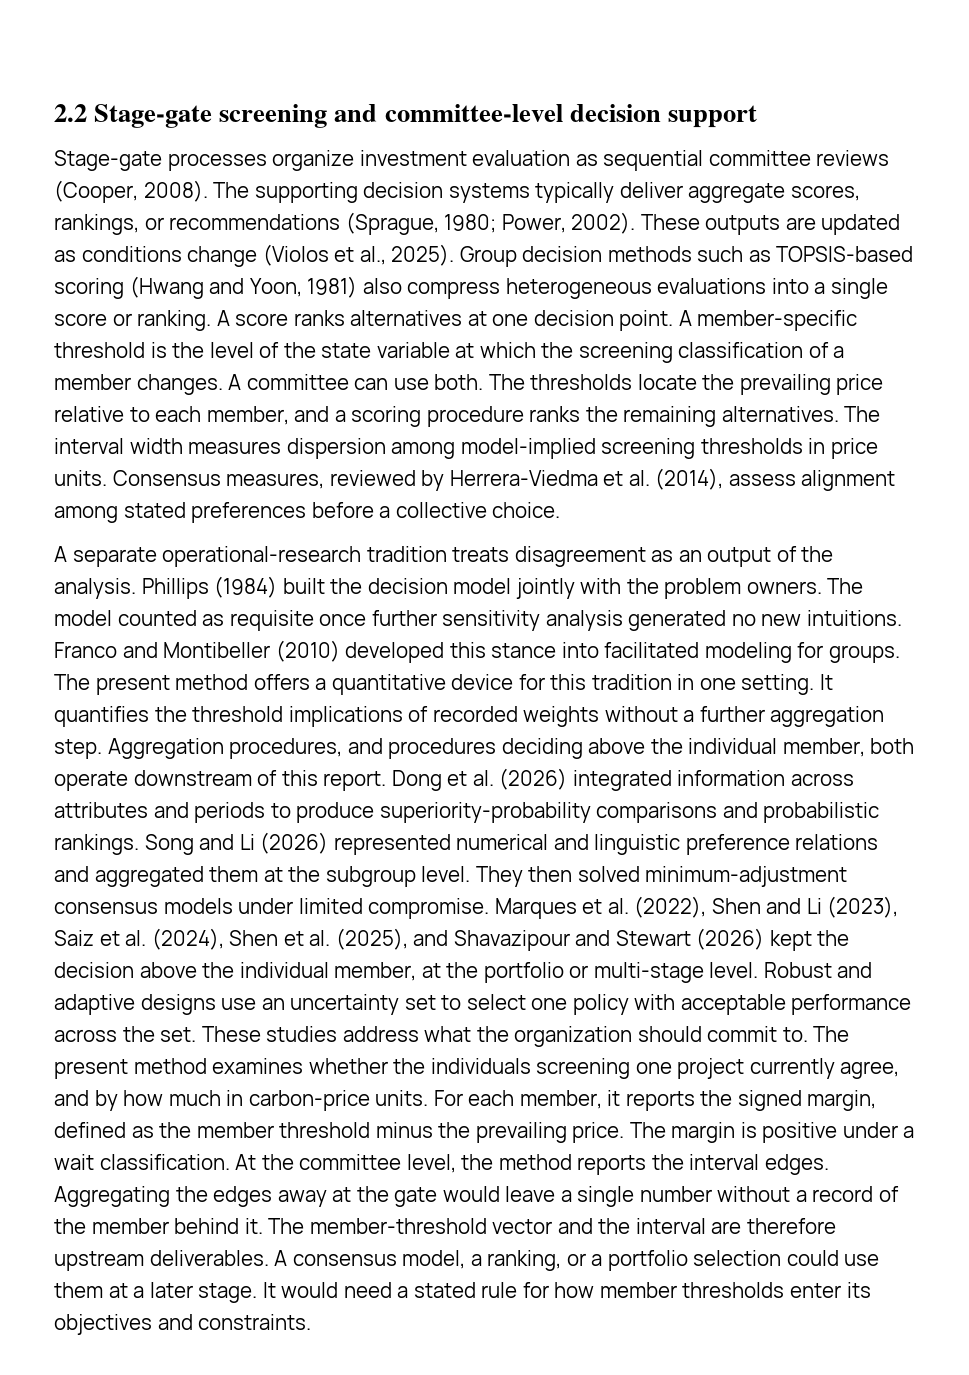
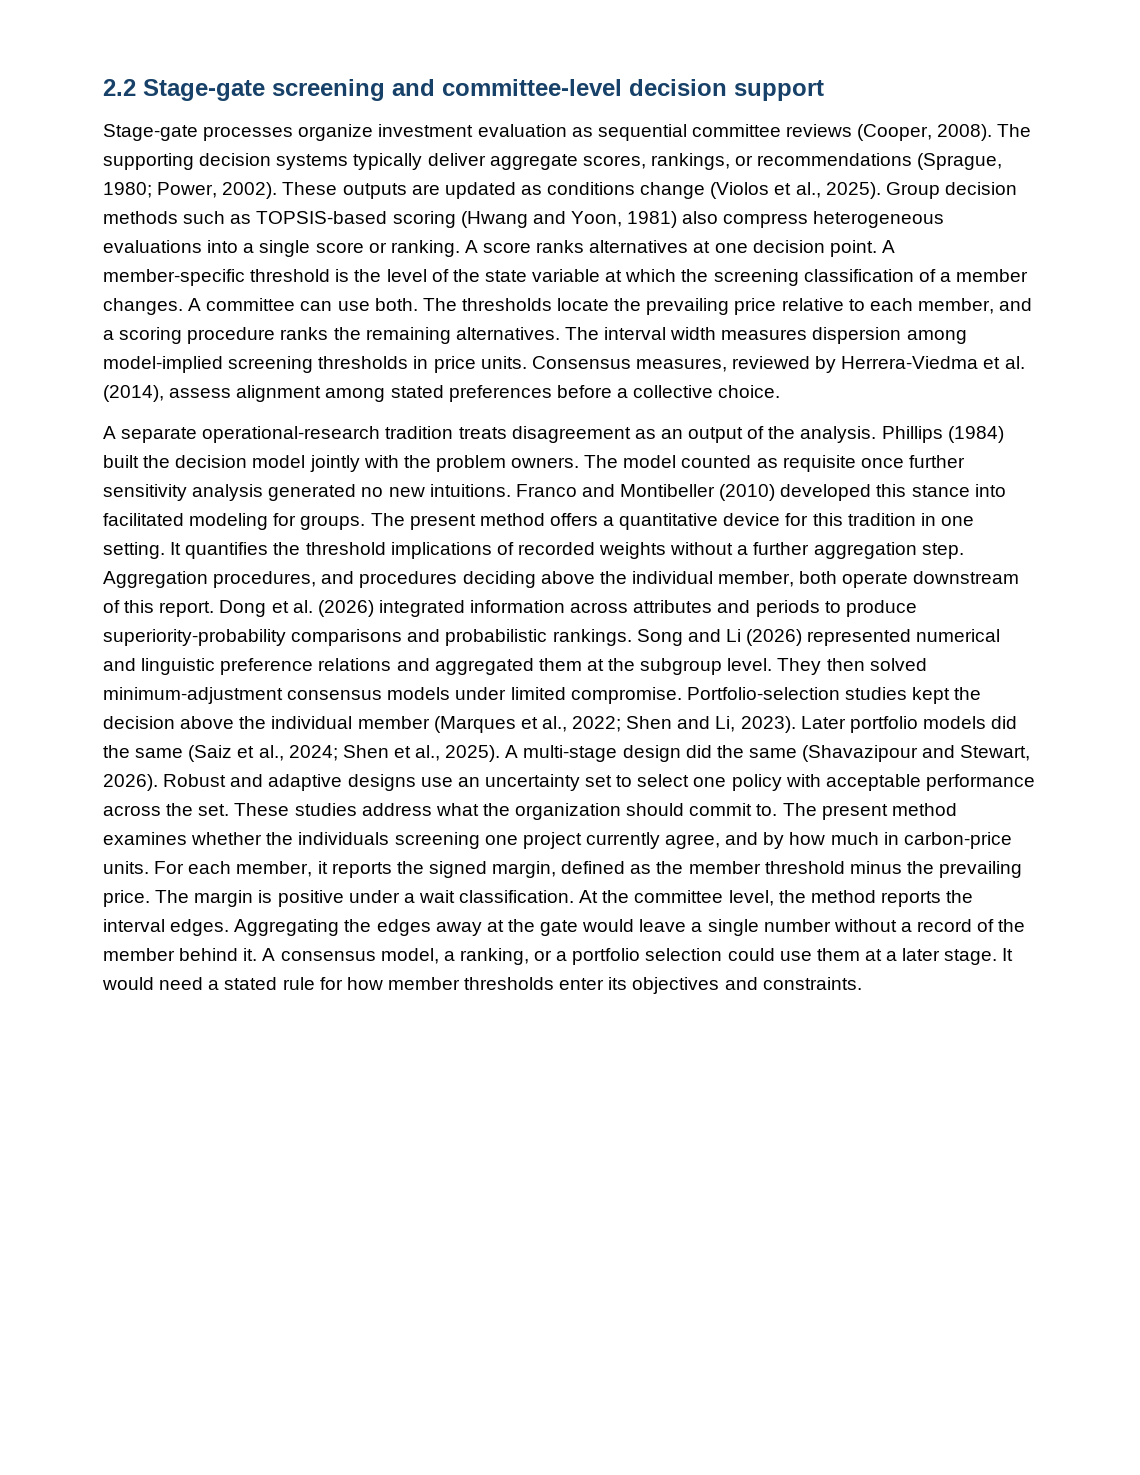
- Marques et al. (2022), Shen and Li (2023), Saiz et al. (2024), Shen et al. (2025), and Shavazipour and Stewart (2026) kept the decision above the individual member, at the portfolio or multi-stage level.
+ Portfolio-selection studies kept the decision above the individual member (Marques et al., 2022; Shen and Li, 2023). Later portfolio models did the same (Saiz et al., 2024; Shen et al., 2025). A multi-stage design did the same (Shavazipour and Stewart, 2026).
- The member-threshold vector and the interval are therefore upstream deliverables.

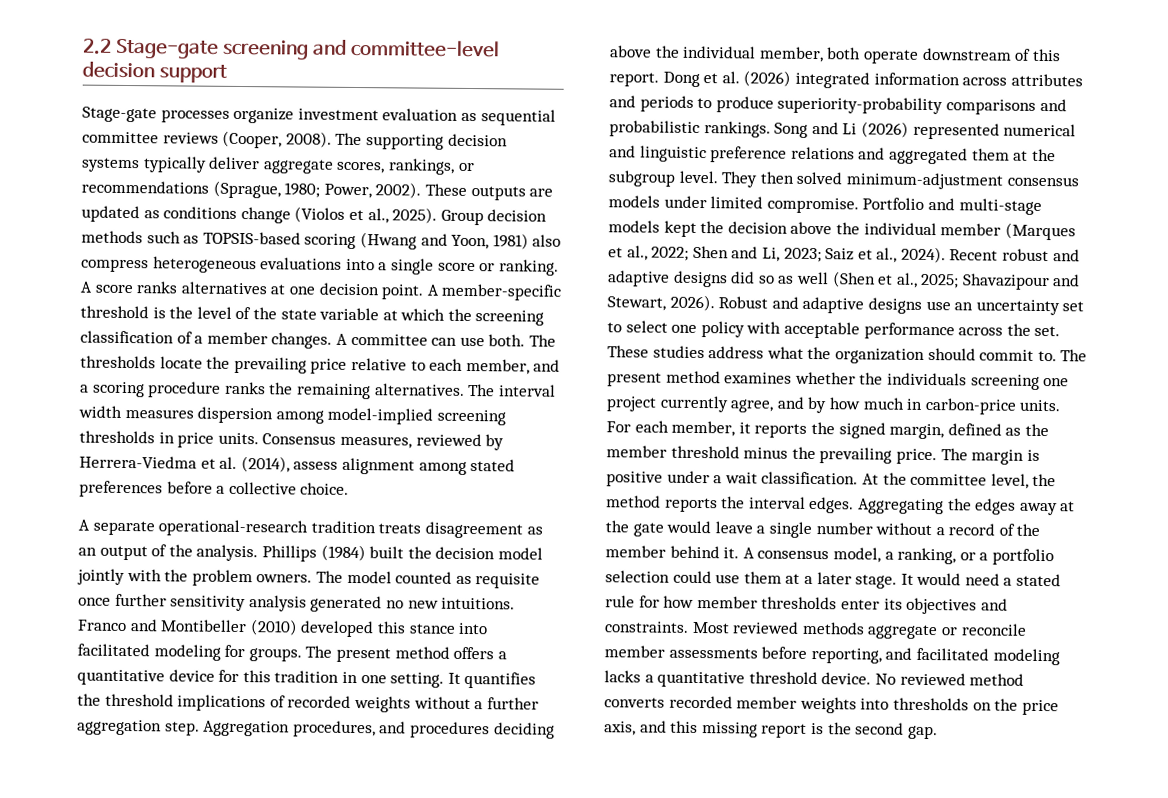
- Portfolio-selection studies kept the decision above the individual member (Marques et al., 2022; Shen and Li, 2023). Later portfolio models did the same (Saiz et al., 2024; Shen et al., 2025). A multi-stage design did the same (Shavazipour and Stewart, 2026).
+ Portfolio and multi-stage models kept the decision above the individual member (Marques et al., 2022; Shen and Li, 2023; Saiz et al., 2024). Recent robust and adaptive designs did so as well (Shen et al., 2025; Shavazipour and Stewart, 2026).
+ Most reviewed methods aggregate or reconcile member assessments before reporting, and facilitated modeling lacks a quantitative threshold device. No reviewed method converts recorded member weights into thresholds on the price axis, and this missing report is the second gap.

